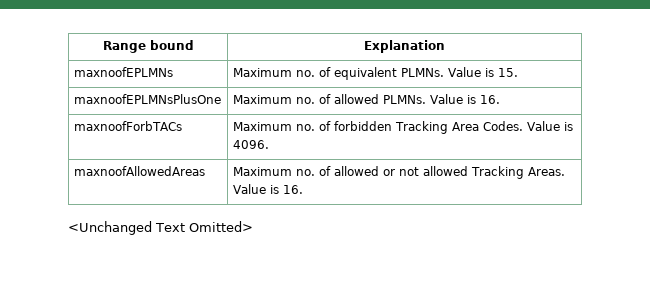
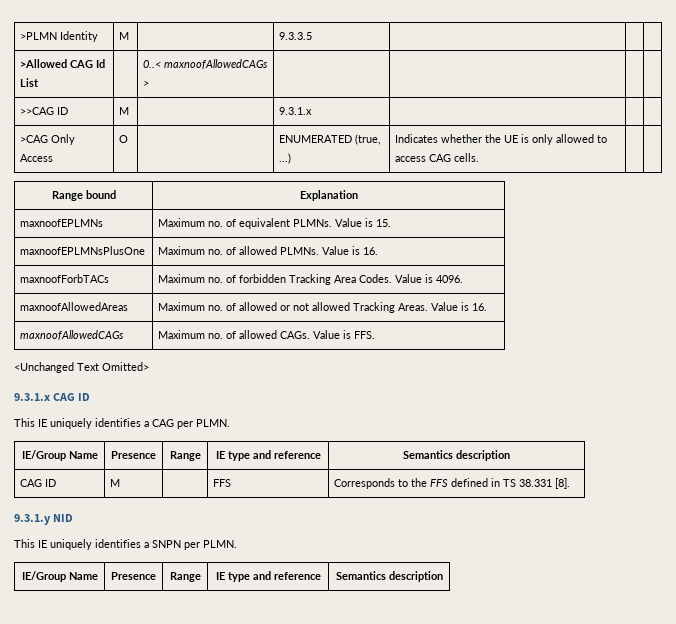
+ >PLMN Identity | M | | 9.3.3.5 | | |
+ >Allowed CAG Id List | | 0..< maxnoofAllowedCAGs > | | | |
+ >>CAG ID | M | | 9.3.1.x | | |
+ >CAG Only Access | O | | ENUMERATED (true, ...) | Indicates whether the UE is only allowed to access CAG cells. | |
+ maxnoofAllowedCAGs | Maximum no. of allowed CAGs. Value is FFS.
  <Unchanged Text Omitted>
+ 9.3.1.x CAG ID
+ This IE uniquely identifies a CAG per PLMN.
+ IE/Group Name | Presence | Range | IE type and reference | Semantics description
+ CAG ID | M | | FFS | Corresponds to the FFS defined in TS 38.331 [8].
+ 9.3.1.y NID
+ This IE uniquely identifies a SNPN per PLMN.
+ IE/Group Name | Presence | Range | IE type and reference | Semantics description

